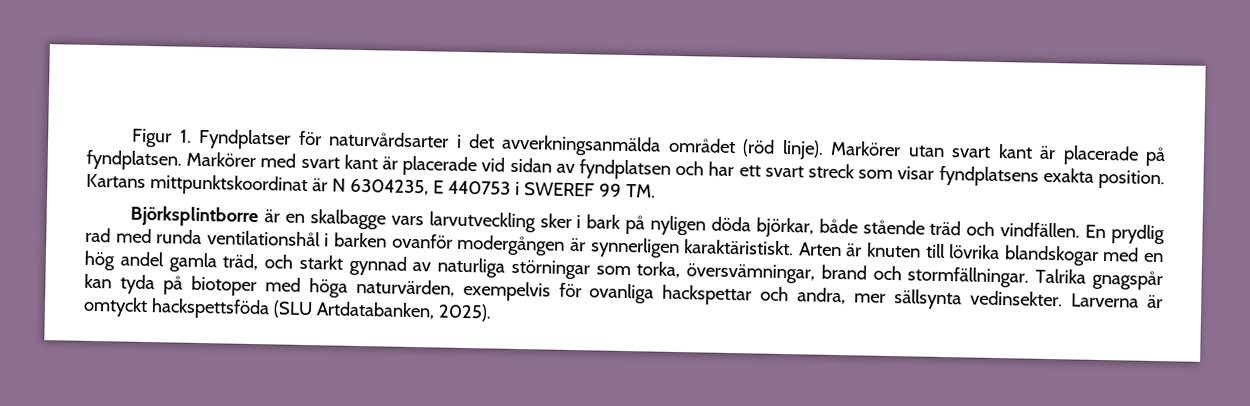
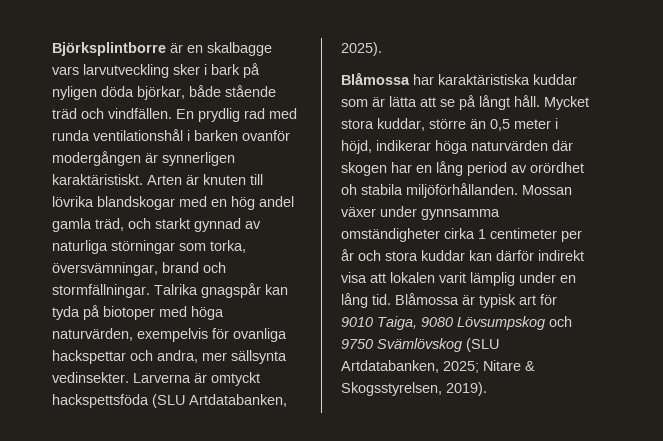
- Figur 1. Fyndplatser för naturvårdsarter i det avverkningsanmälda området (röd linje). Markörer utan svart kant är placerade på fyndplatsen. Markörer med svart kant är placerade vid sidan av fyndplatsen och har ett svart streck som visar fyndplatsens exakta position. Kartans mittpunktskoordinat är N 6304235, E 440753 i SWEREF 99 TM.
+ Blåmossa har karaktäristiska kuddar som är lätta att se på långt håll. Mycket stora kuddar, större än 0,5 meter i höjd, indikerar höga naturvärden där skogen har en lång period av orördhet oh stabila miljöförhållanden. Mossan växer under gynnsamma omständigheter cirka 1 centimeter per år och stora kuddar kan därför indirekt visa att lokalen varit lämplig under en lång tid. Blåmossa är typisk art för 9010 Taiga, 9080 Lövsumpskog och 9750 Svämlövskog (SLU Artdatabanken, 2025; Nitare & Skogsstyrelsen, 2019).

